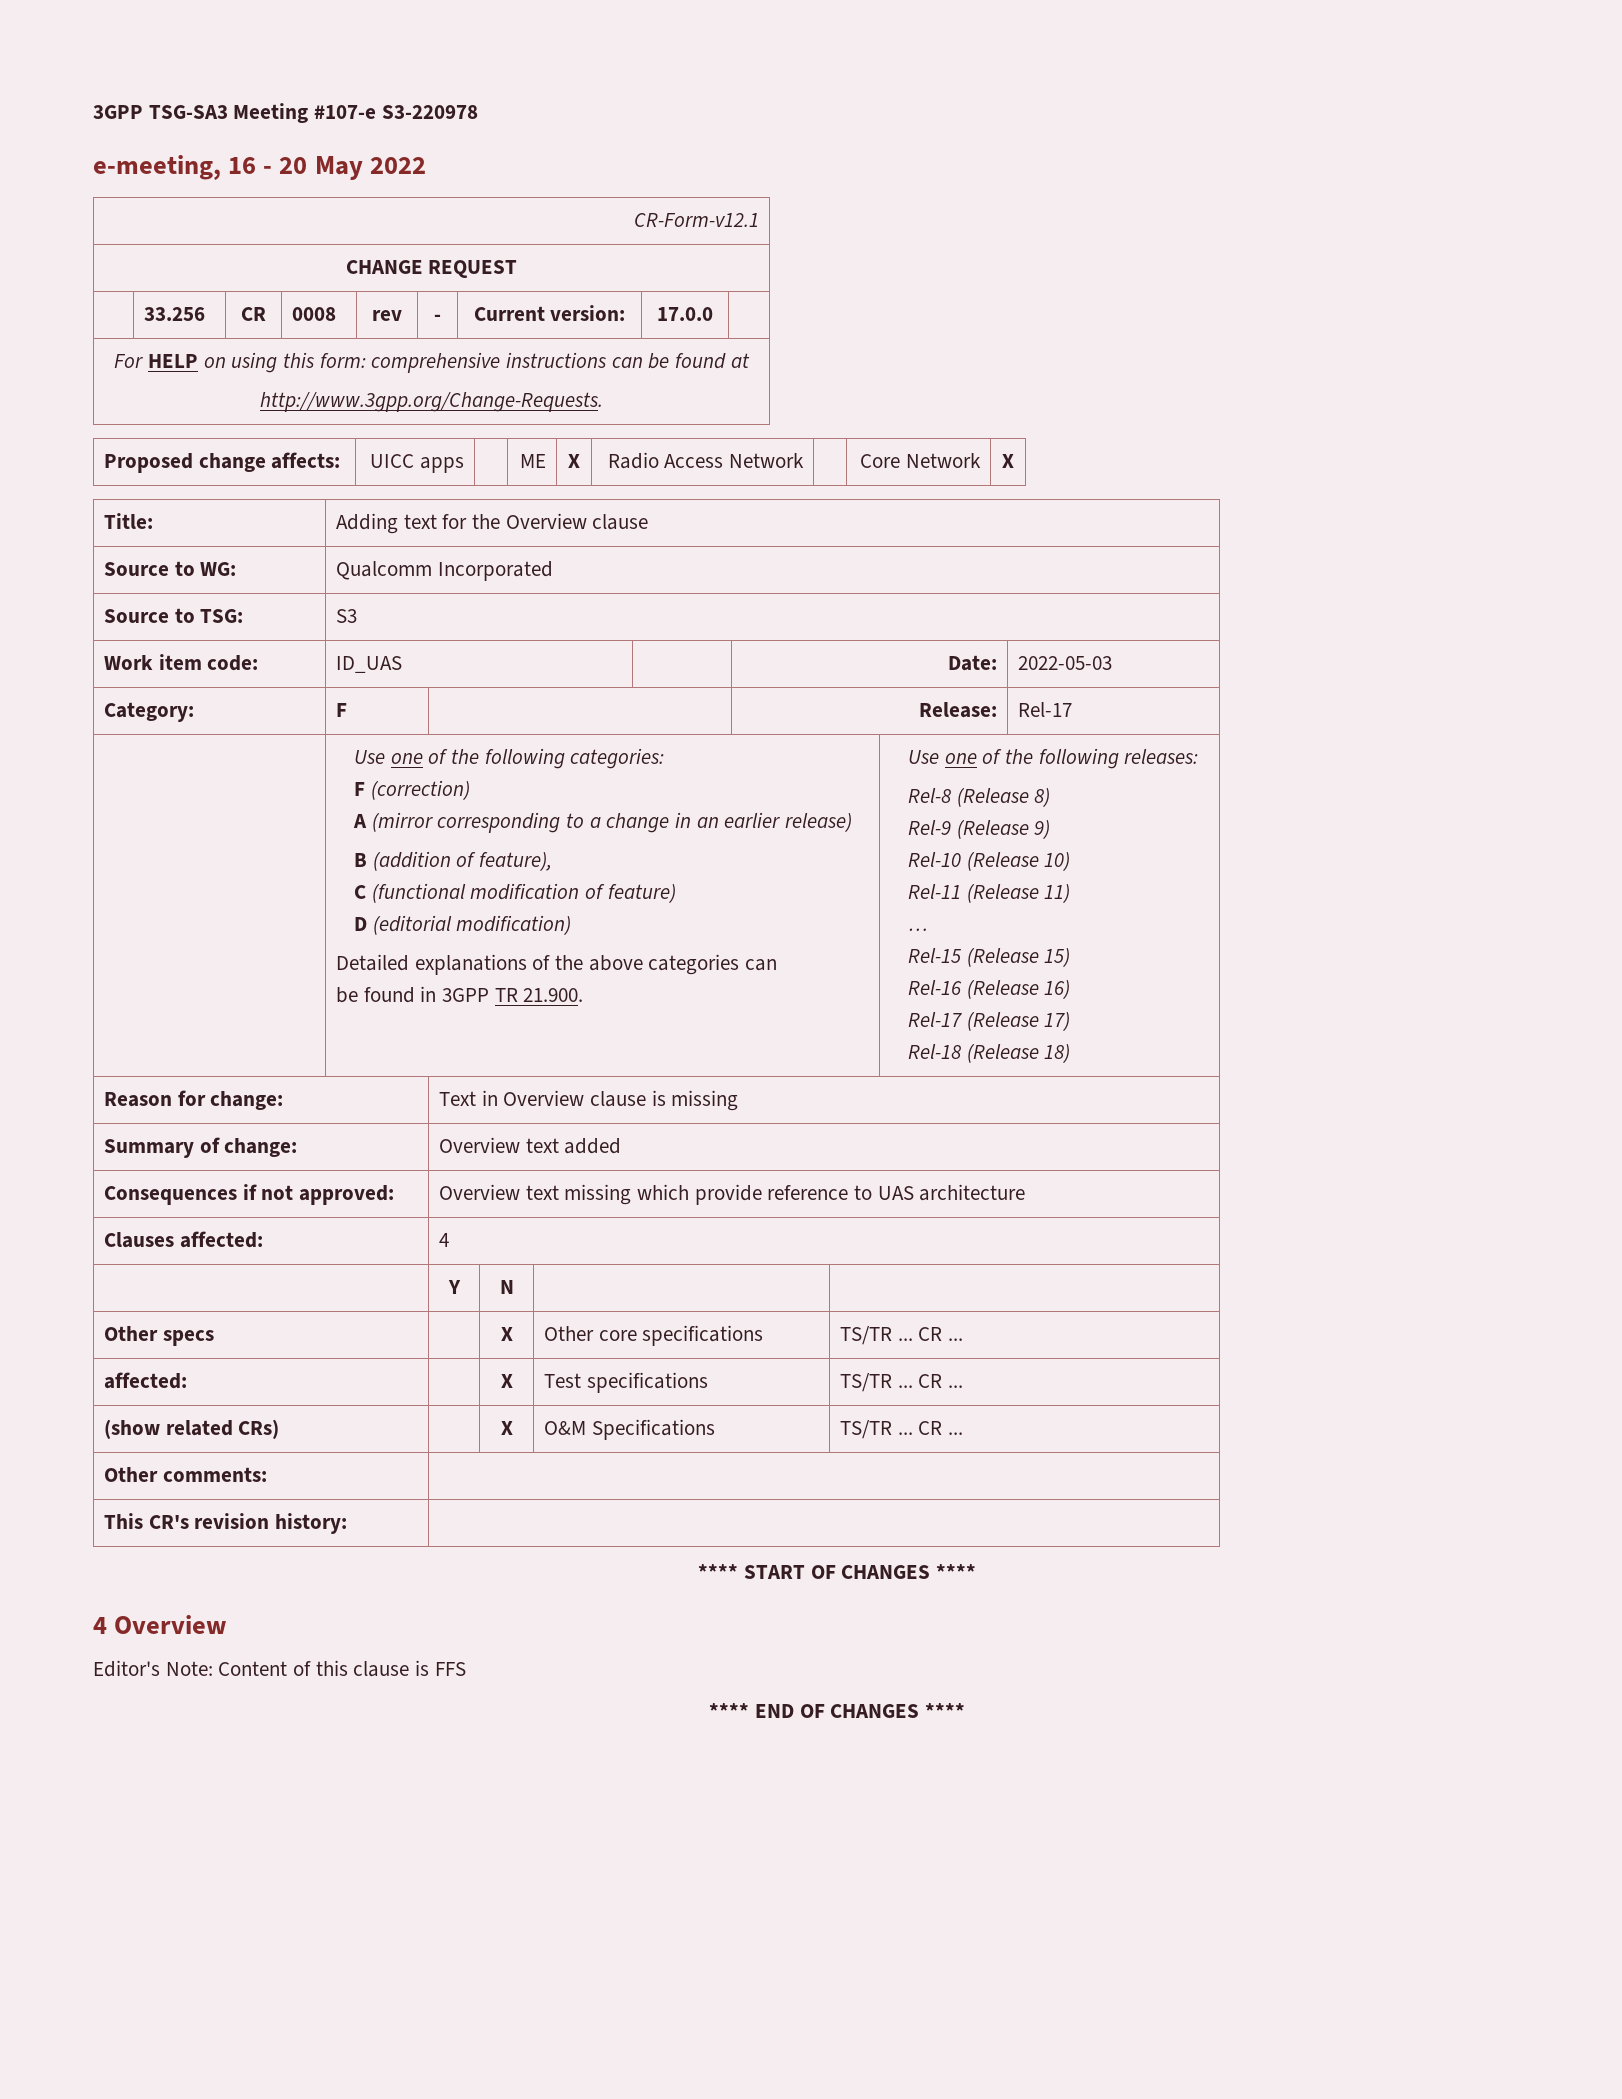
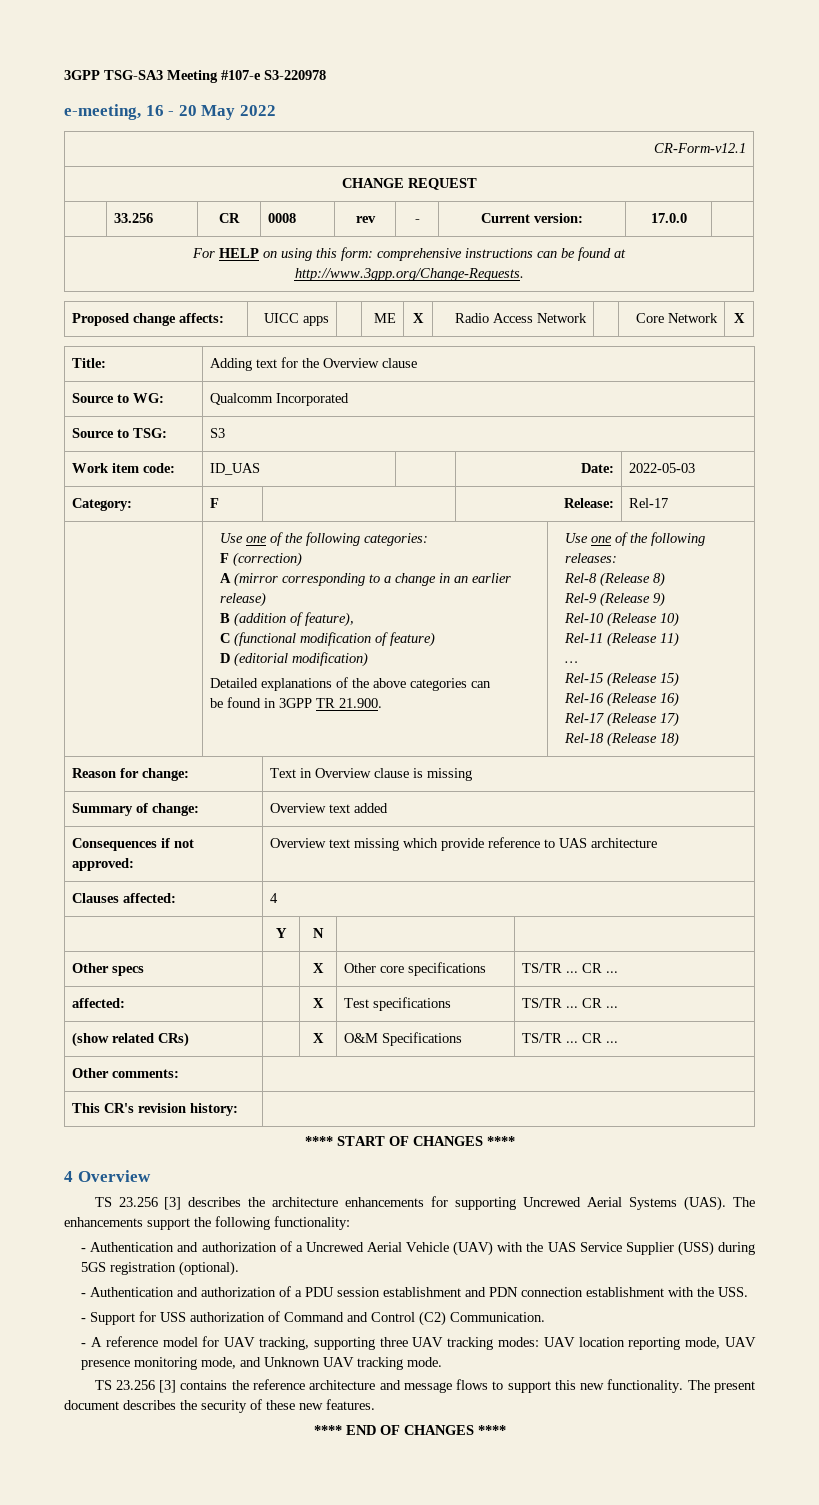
- Editor's Note: Content of this clause is FFS
+ TS 23.256 [3] describes the architecture enhancements for supporting Uncrewed Aerial Systems (UAS). The enhancements support the following functionality:
+ - Authentication and authorization of a Uncrewed Aerial Vehicle (UAV) with the UAS Service Supplier (USS) during 5GS registration (optional).
+ - Authentication and authorization of a PDU session establishment and PDN connection establishment with the USS.
+ - Support for USS authorization of Command and Control (C2) Communication.
+ - A reference model for UAV tracking, supporting three UAV tracking modes: UAV location reporting mode, UAV presence monitoring mode, and Unknown UAV tracking mode.
+ TS 23.256 [3] contains the reference architecture and message flows to support this new functionality. The present document describes the security of these new features.

